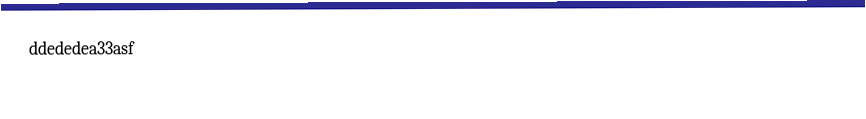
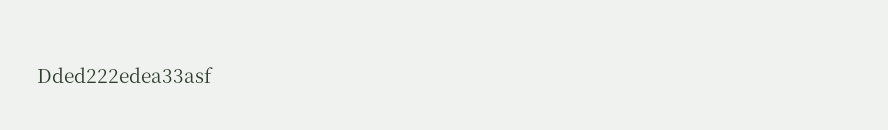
- ddededea33asf
+ Dded222edea33asf

